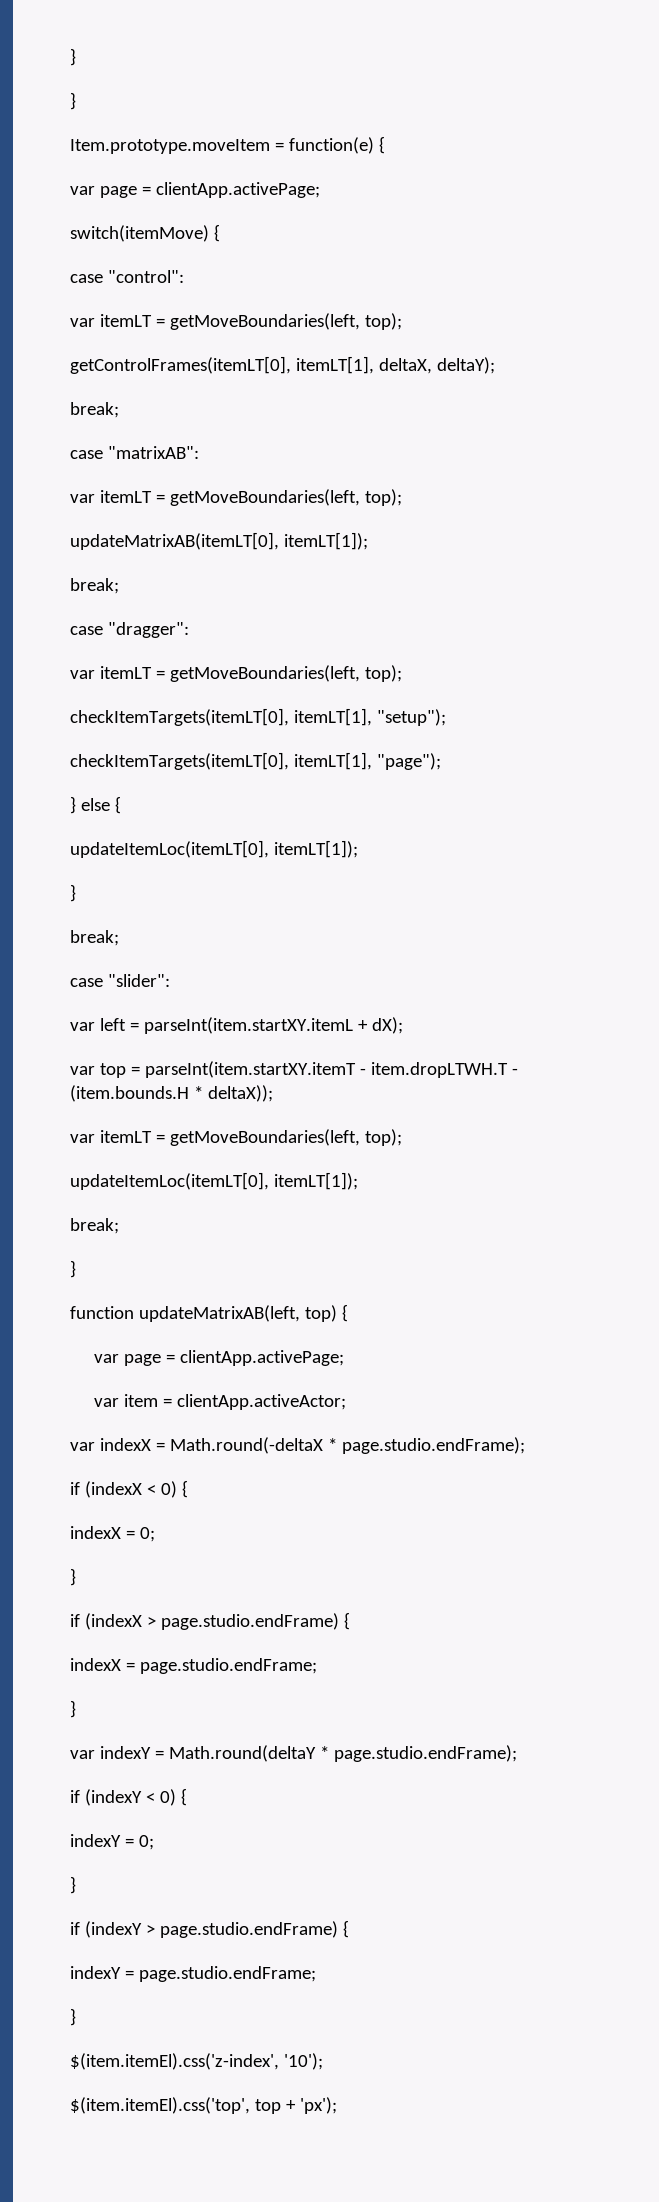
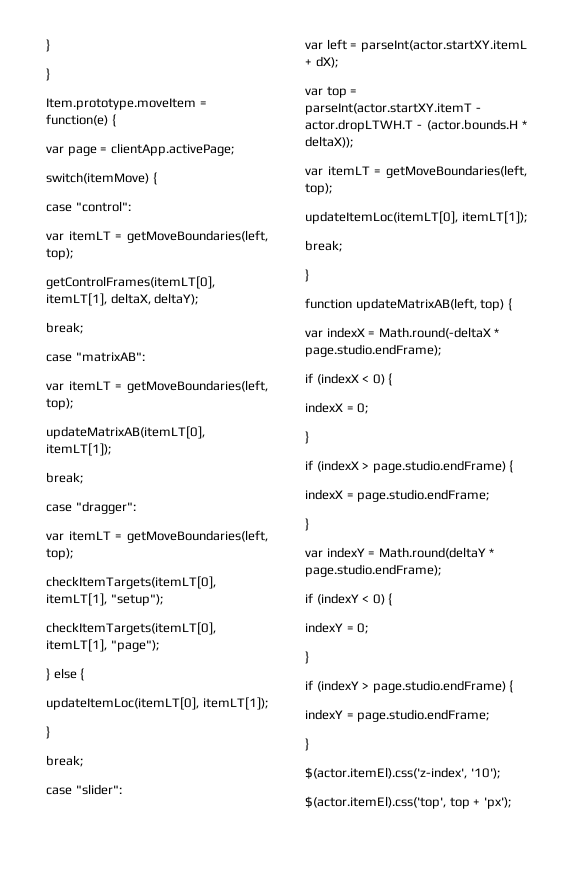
- var left = parseInt(item.startXY.itemL + dX);
+ var left = parseInt(actor.startXY.itemL + dX);
- var top = parseInt(item.startXY.itemT - item.dropLTWH.T - (item.bounds.H * deltaX));
+ var top = parseInt(actor.startXY.itemT - actor.dropLTWH.T - (actor.bounds.H * deltaX));
  function updateMatrixAB(left, top) {
- var page = clientApp.activePage;
- var item = clientApp.activeActor;
- $(item.itemEl).css('z-index', '10');
+ $(actor.itemEl).css('z-index', '10');
- $(item.itemEl).css('top', top + 'px');
+ $(actor.itemEl).css('top', top + 'px');

